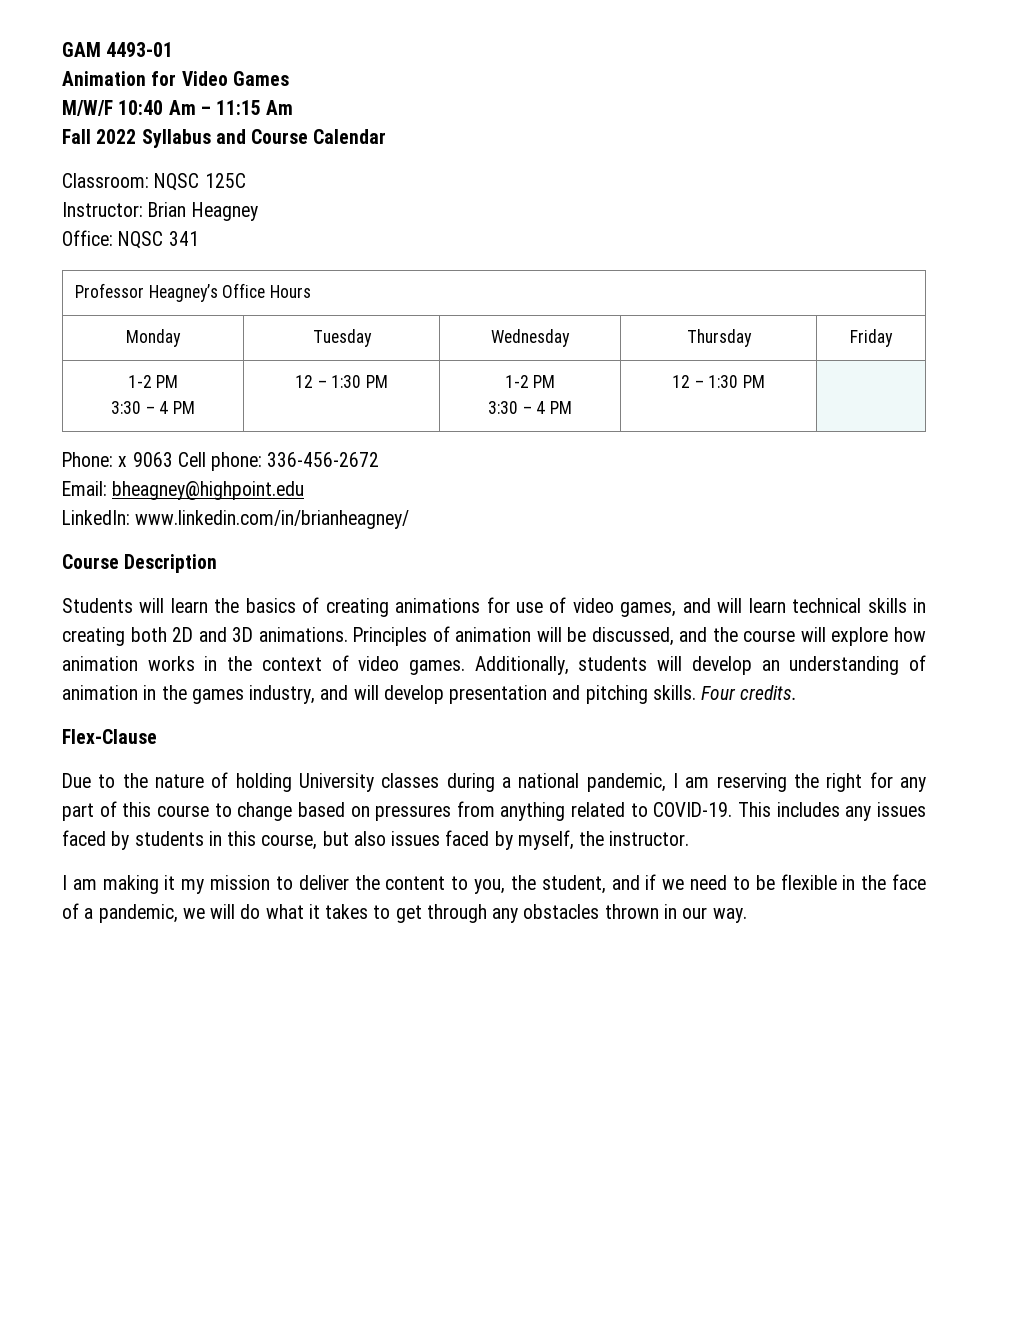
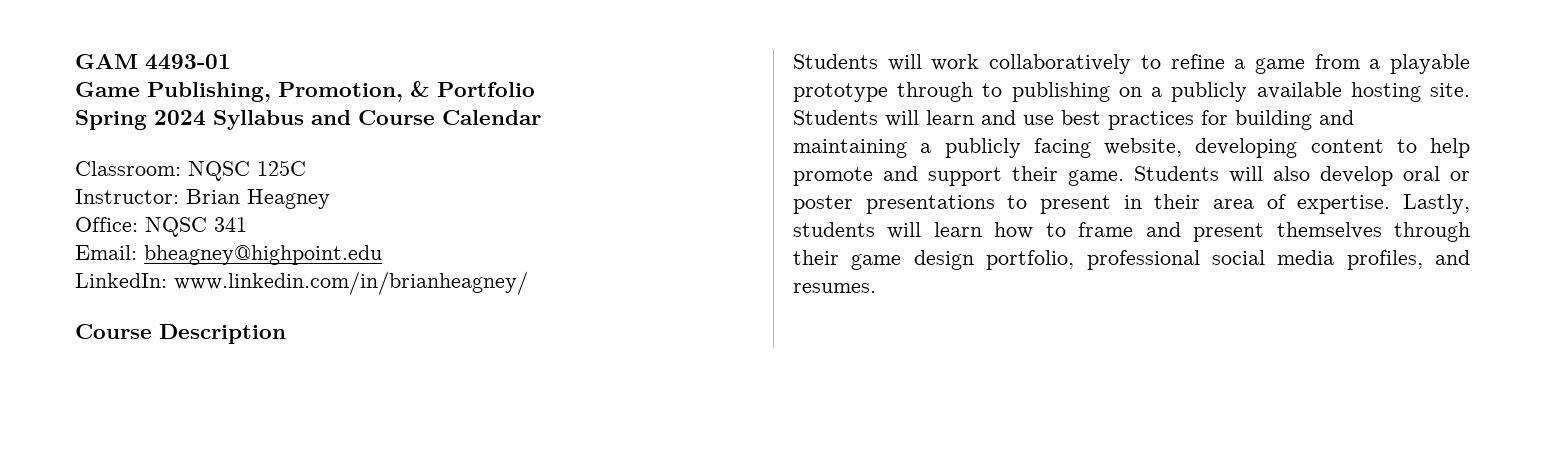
- Animation for Video Games
- M/W/F 10:40 Am – 11:15 Am
- Fall 2022 Syllabus and Course Calendar
+ Game Publishing, Promotion, & Portfolio
+ Spring 2024 Syllabus and Course Calendar
- Professor Heagney’s Office Hours
- Monday | Tuesday | Wednesday | Thursday | Friday
- 1-2 PM
- 3:30 – 4 PM | 12 – 1:30 PM | 1-2 PM
- 3:30 – 4 PM | 12 – 1:30 PM |
- Phone: x 9063 Cell phone: 336-456-2672
- Students will learn the basics of creating animations for use of video games, and will learn technical skills in creating both 2D and 3D animations. Principles of animation will be discussed, and the course will explore how animation works in the context of video games. Additionally, students will develop an understanding of animation in the games industry, and will develop presentation and pitching skills. Four credits.
- Flex-Clause
- Due to the nature of holding University classes during a national pandemic, I am reserving the right for any part of this course to change based on pressures from anything related to COVID-19. This includes any issues faced by students in this course, but also issues faced by myself, the instructor.
- I am making it my mission to deliver the content to you, the student, and if we need to be flexible in the face of a pandemic, we will do what it takes to get through any obstacles thrown in our way.
+ Students will work collaboratively to refine a game from a playable prototype through to publishing on a publicly available hosting site. Students will learn and use best practices for building and maintaining a publicly facing website, developing content to help promote and support their game. Students will also develop oral or poster presentations to present in their area of expertise. Lastly, students will learn how to frame and present themselves through their game design portfolio, professional social media profiles, and resumes.

